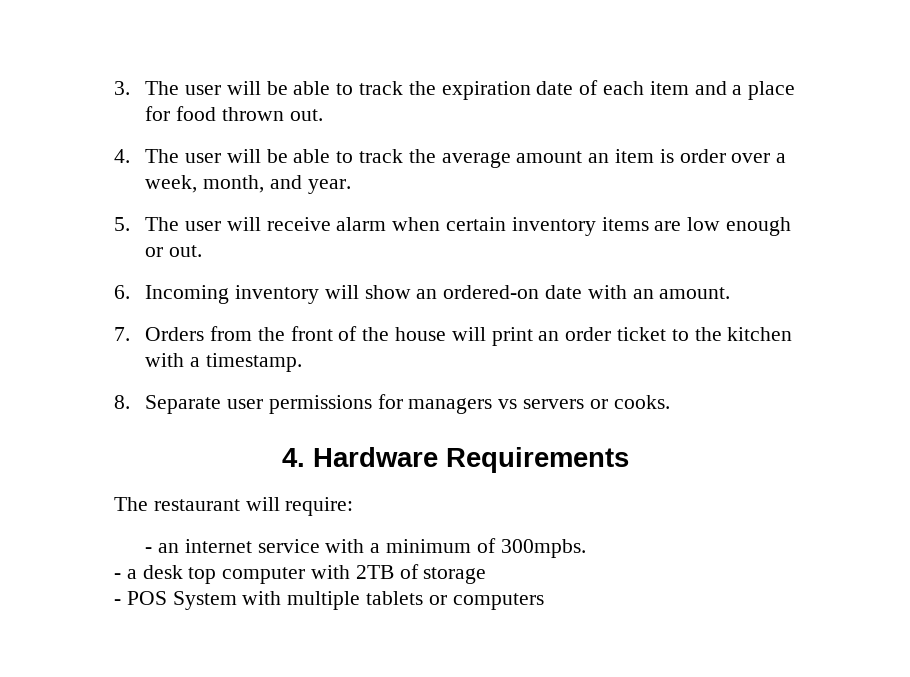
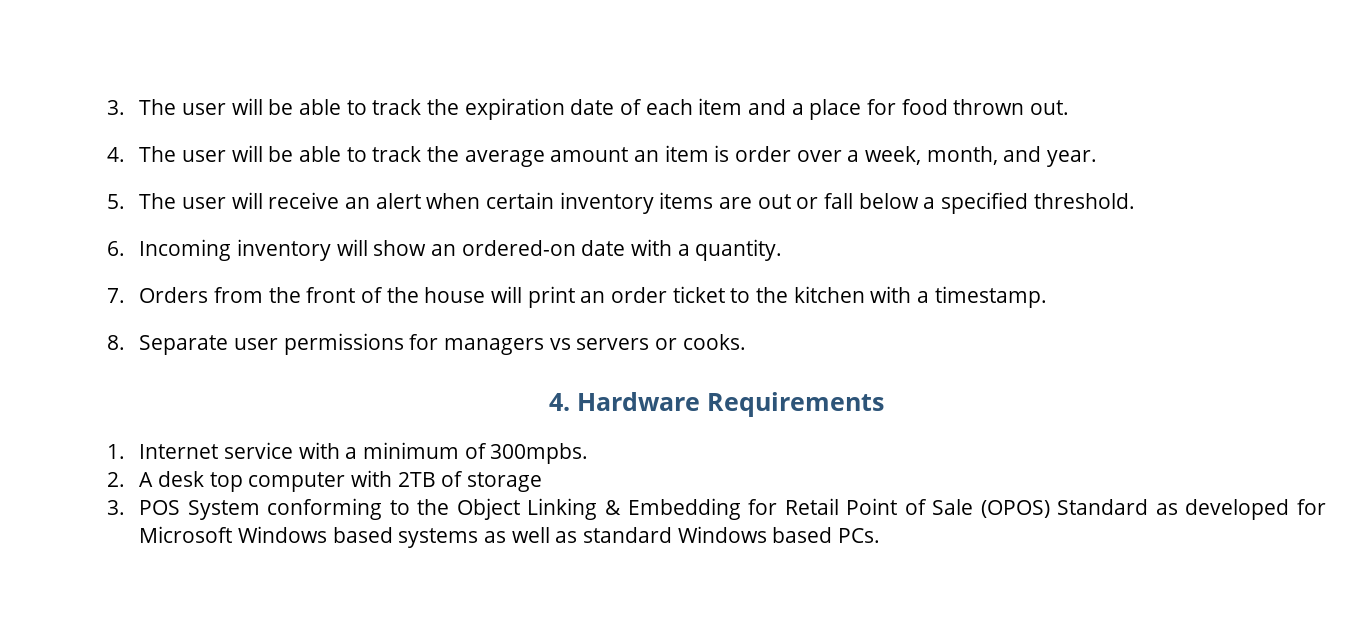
- 5. The user will receive alarm when certain inventory items are low enough or out.
+ 5. The user will receive an alert when certain inventory items are out or fall below a specified threshold.
- 6. Incoming inventory will show an ordered-on date with an amount.
+ 6. Incoming inventory will show an ordered-on date with a quantity.
- The restaurant will require:
- - an internet service with a minimum of 300mpbs.
+ 1. Internet service with a minimum of 300mpbs.
- - a desk top computer with 2TB of storage
+ 2. A desk top computer with 2TB of storage
- - POS System with multiple tablets or computers
+ 3. POS System conforming to the Object Linking & Embedding for Retail Point of Sale (OPOS) Standard as developed for Microsoft Windows based systems as well as standard Windows based PCs.

